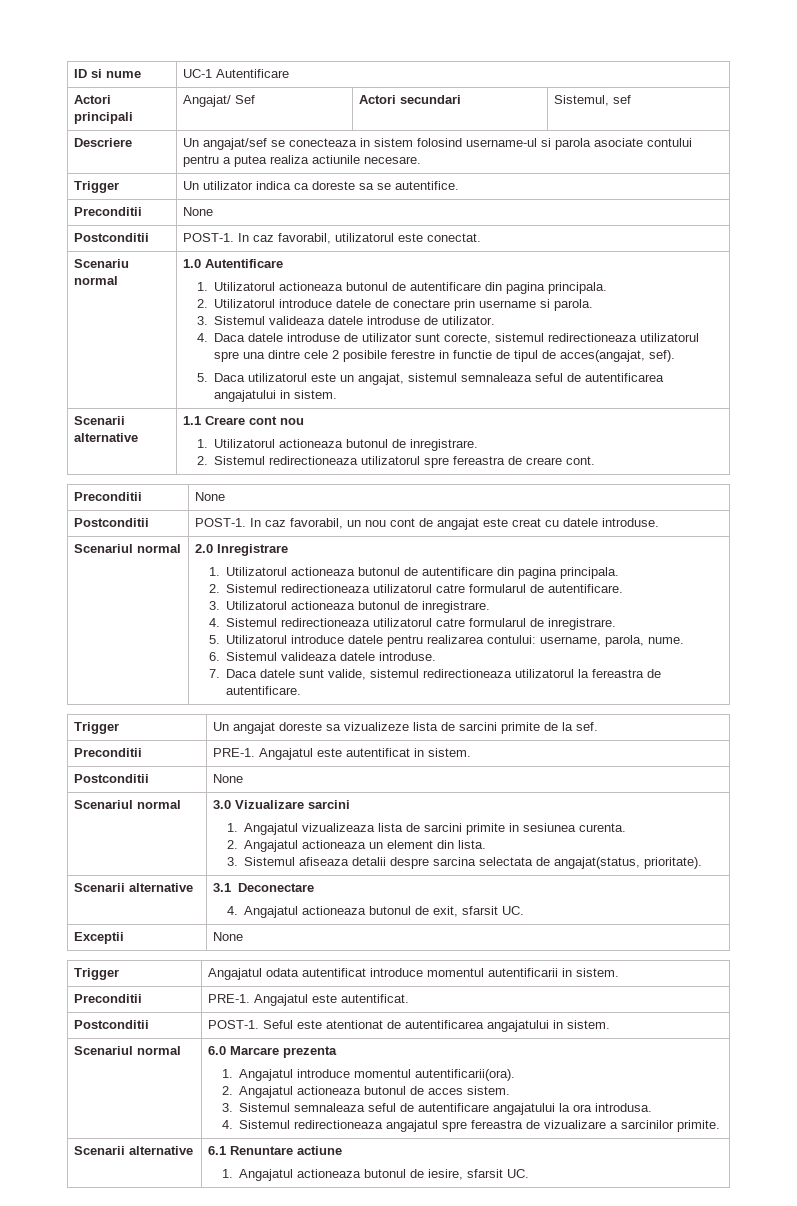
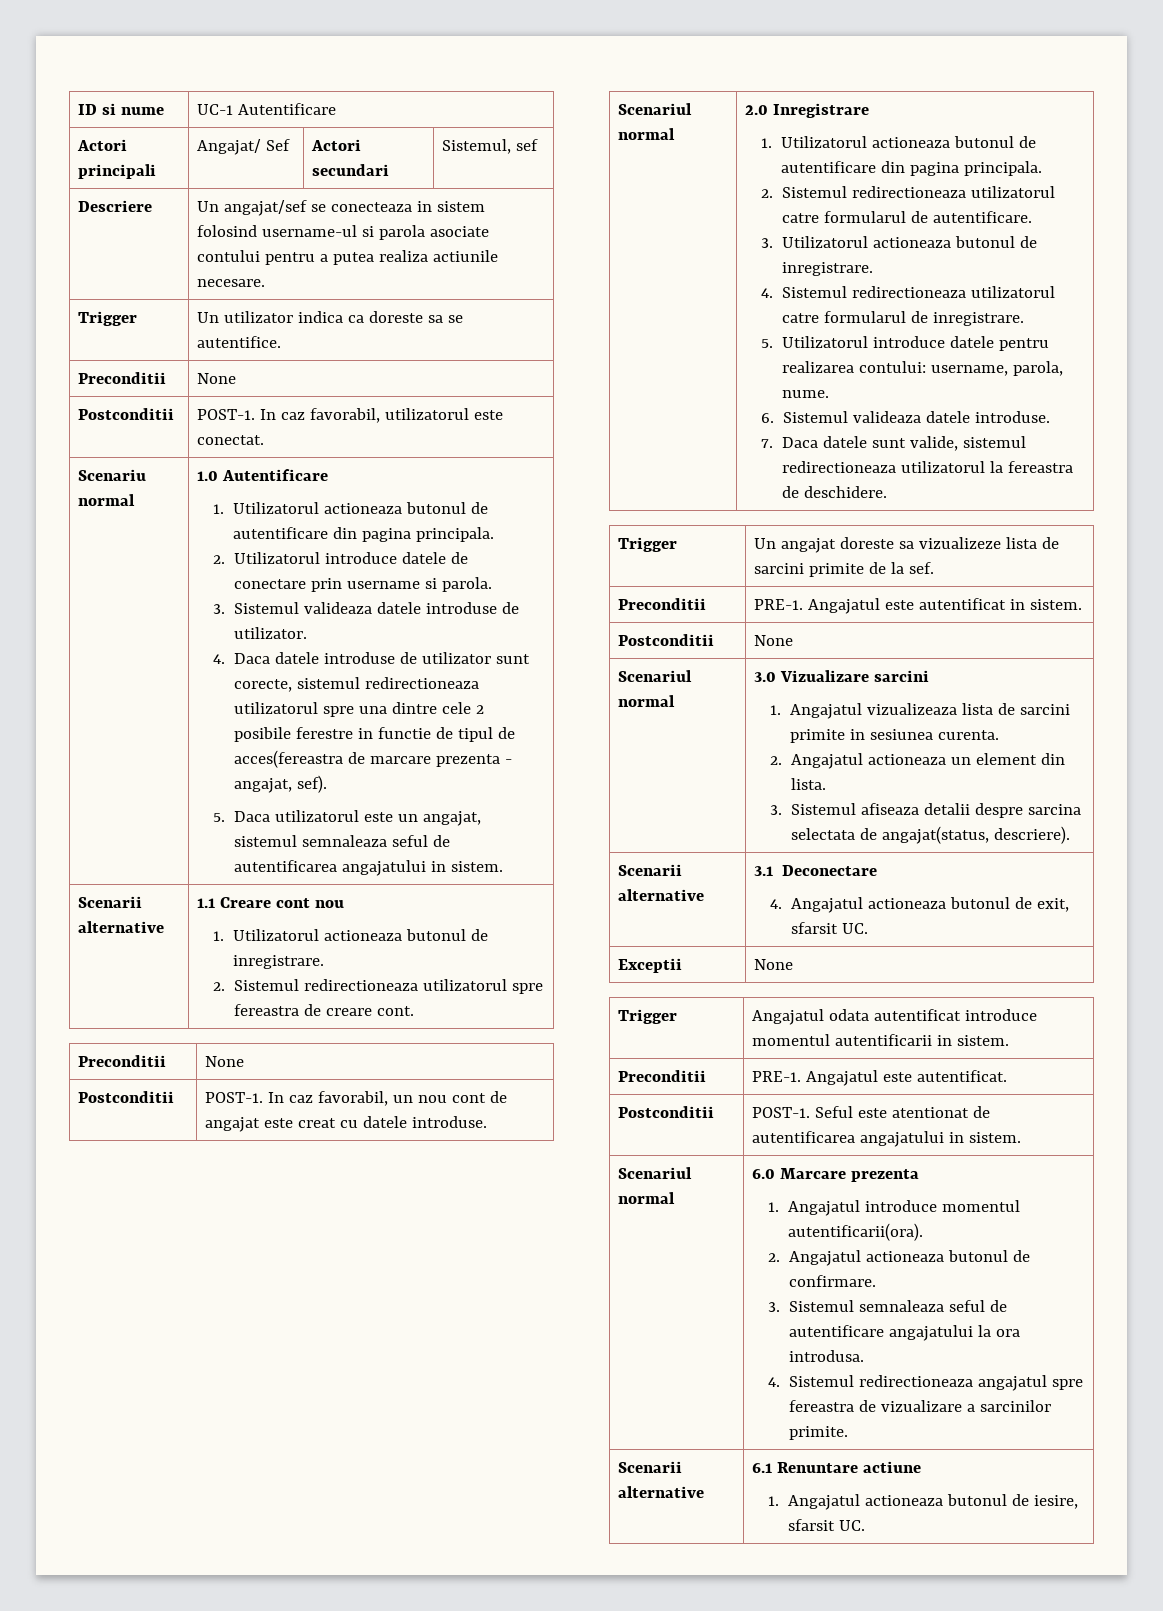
- 4. Daca datele introduse de utilizator sunt corecte, sistemul redirectioneaza utilizatorul spre una dintre cele 2 posibile ferestre in functie de tipul de acces(angajat, sef).
+ 4. Daca datele introduse de utilizator sunt corecte, sistemul redirectioneaza utilizatorul spre una dintre cele 2 posibile ferestre in functie de tipul de acces(fereastra de marcare prezenta - angajat, sef).
- 7. Daca datele sunt valide, sistemul redirectioneaza utilizatorul la fereastra de autentificare.
+ 7. Daca datele sunt valide, sistemul redirectioneaza utilizatorul la fereastra de deschidere.
  Scenariul normal | 3.0 Vizualizare sarcini
  1. Angajatul vizualizeaza lista de sarcini primite in sesiunea curenta.
  2. Angajatul actioneaza un element din lista.
- 3. Sistemul afiseaza detalii despre sarcina selectata de angajat(status, prioritate).
+ 3. Sistemul afiseaza detalii despre sarcina selectata de angajat(status, descriere).
  Scenariul normal | 6.0 Marcare prezenta
  1. Angajatul introduce momentul autentificarii(ora).
- 2. Angajatul actioneaza butonul de acces sistem.
+ 2. Angajatul actioneaza butonul de confirmare.

